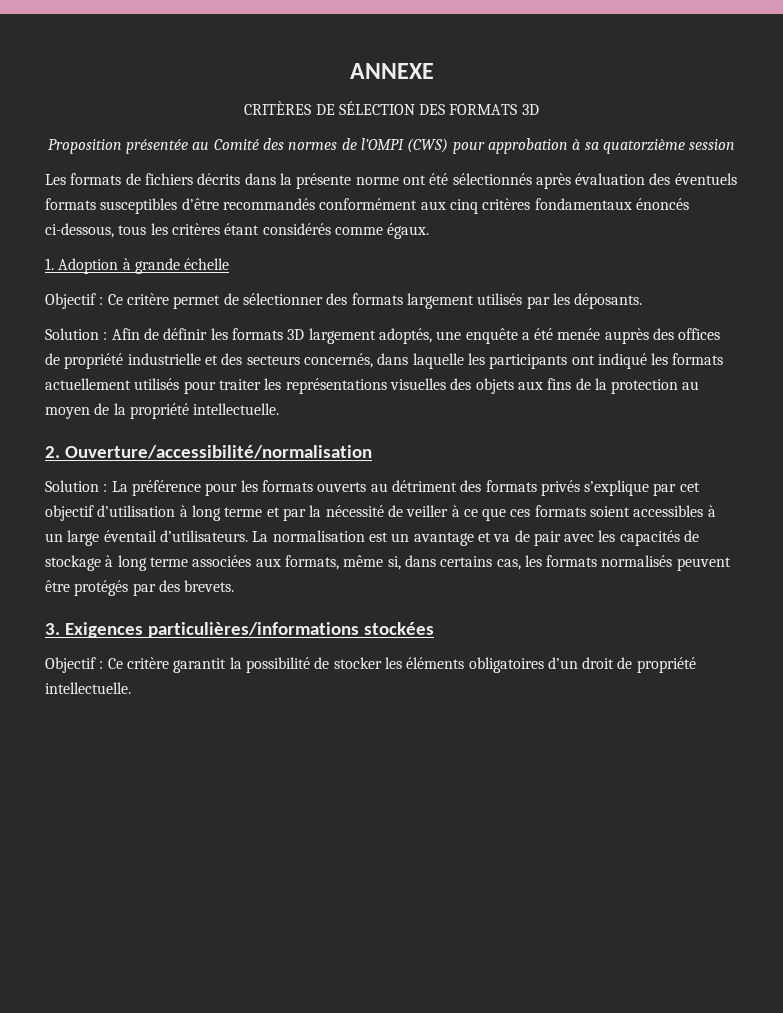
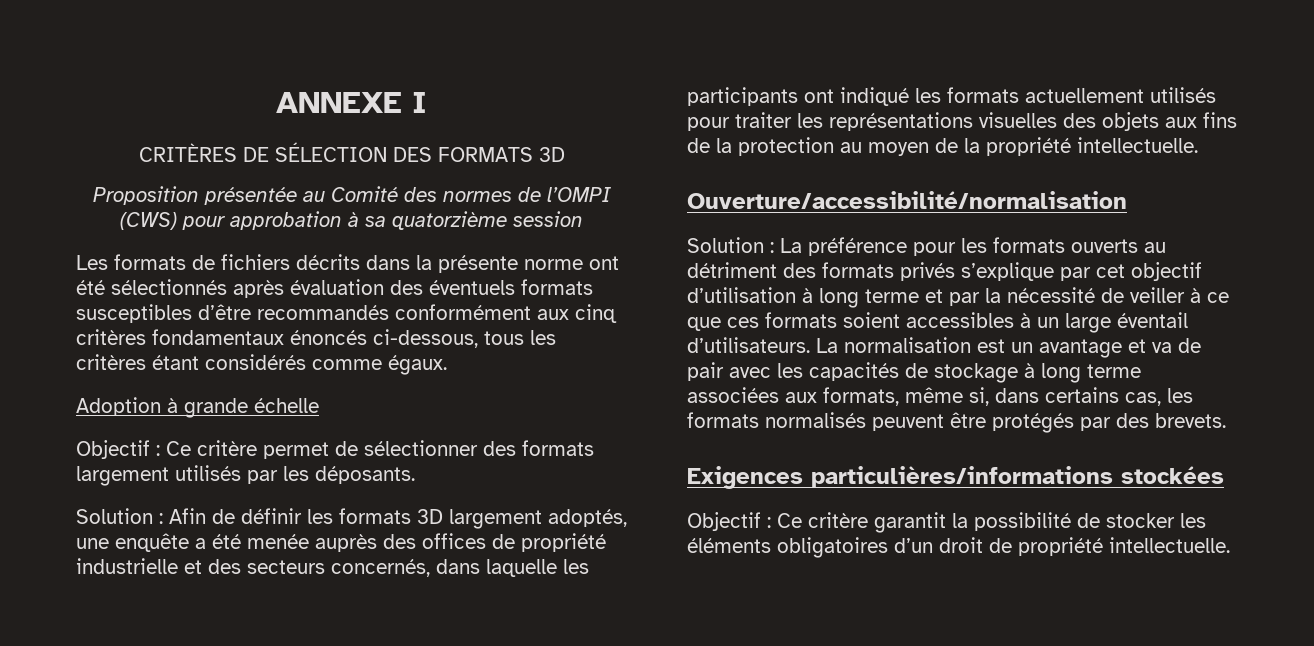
- ANNEXE
+ ANNEXE I
- 1. Adoption à grande échelle
+ Adoption à grande échelle
- 2. Ouverture/accessibilité/normalisation
+ Ouverture/accessibilité/normalisation
- 3. Exigences particulières/informations stockées
+ Exigences particulières/informations stockées

